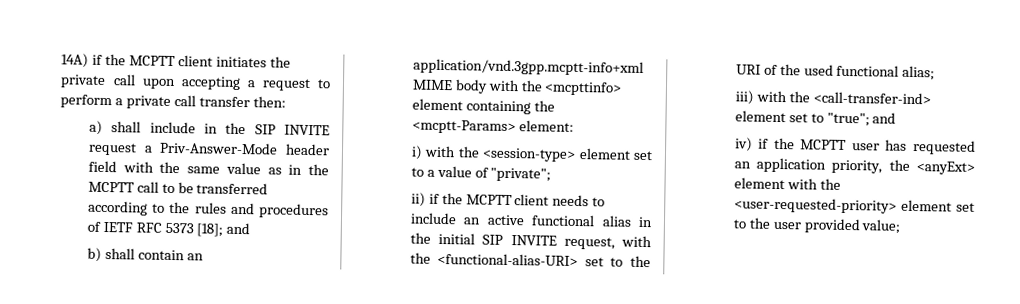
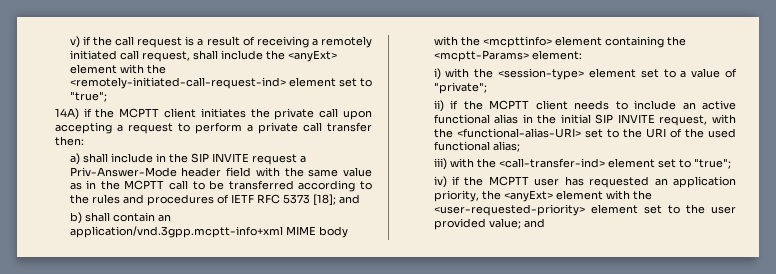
+ v) if the call request is a result of receiving a remotely initiated call request, shall include the <anyExt> element with the <remotely-initiated-call-request-ind> element set to "true";
- iii) with the <call-transfer-ind> element set to "true"; and
+ iii) with the <call-transfer-ind> element set to "true";
- iv) if the MCPTT user has requested an application priority, the <anyExt> element with the <user-requested-priority> element set to the user provided value;
+ iv) if the MCPTT user has requested an application priority, the <anyExt> element with the <user-requested-priority> element set to the user provided value; and

